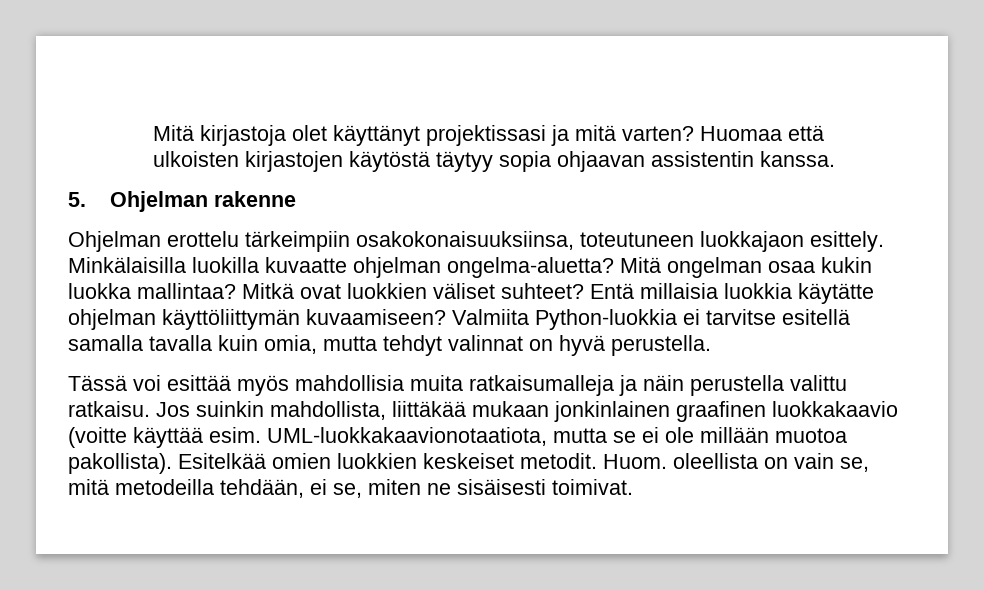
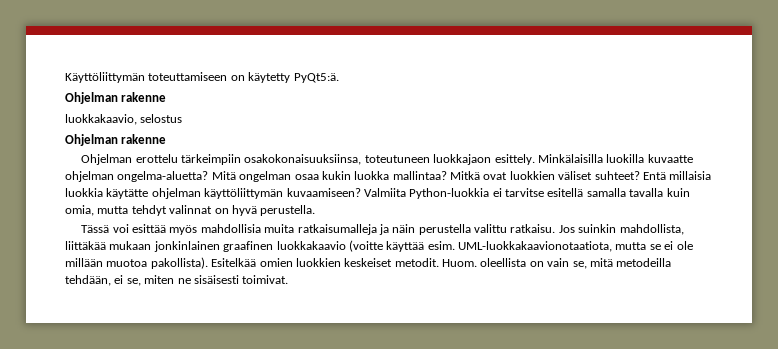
- Mitä kirjastoja olet käyttänyt projektissasi ja mitä varten? Huomaa että ulkoisten kirjastojen käytöstä täytyy sopia ohjaavan assistentin kanssa.
- 5. Ohjelman rakenne
+ Käyttöliittymän toteuttamiseen on käytetty PyQt5:ä.
+ Ohjelman rakenne
+ luokkakaavio, selostus
+ Ohjelman rakenne

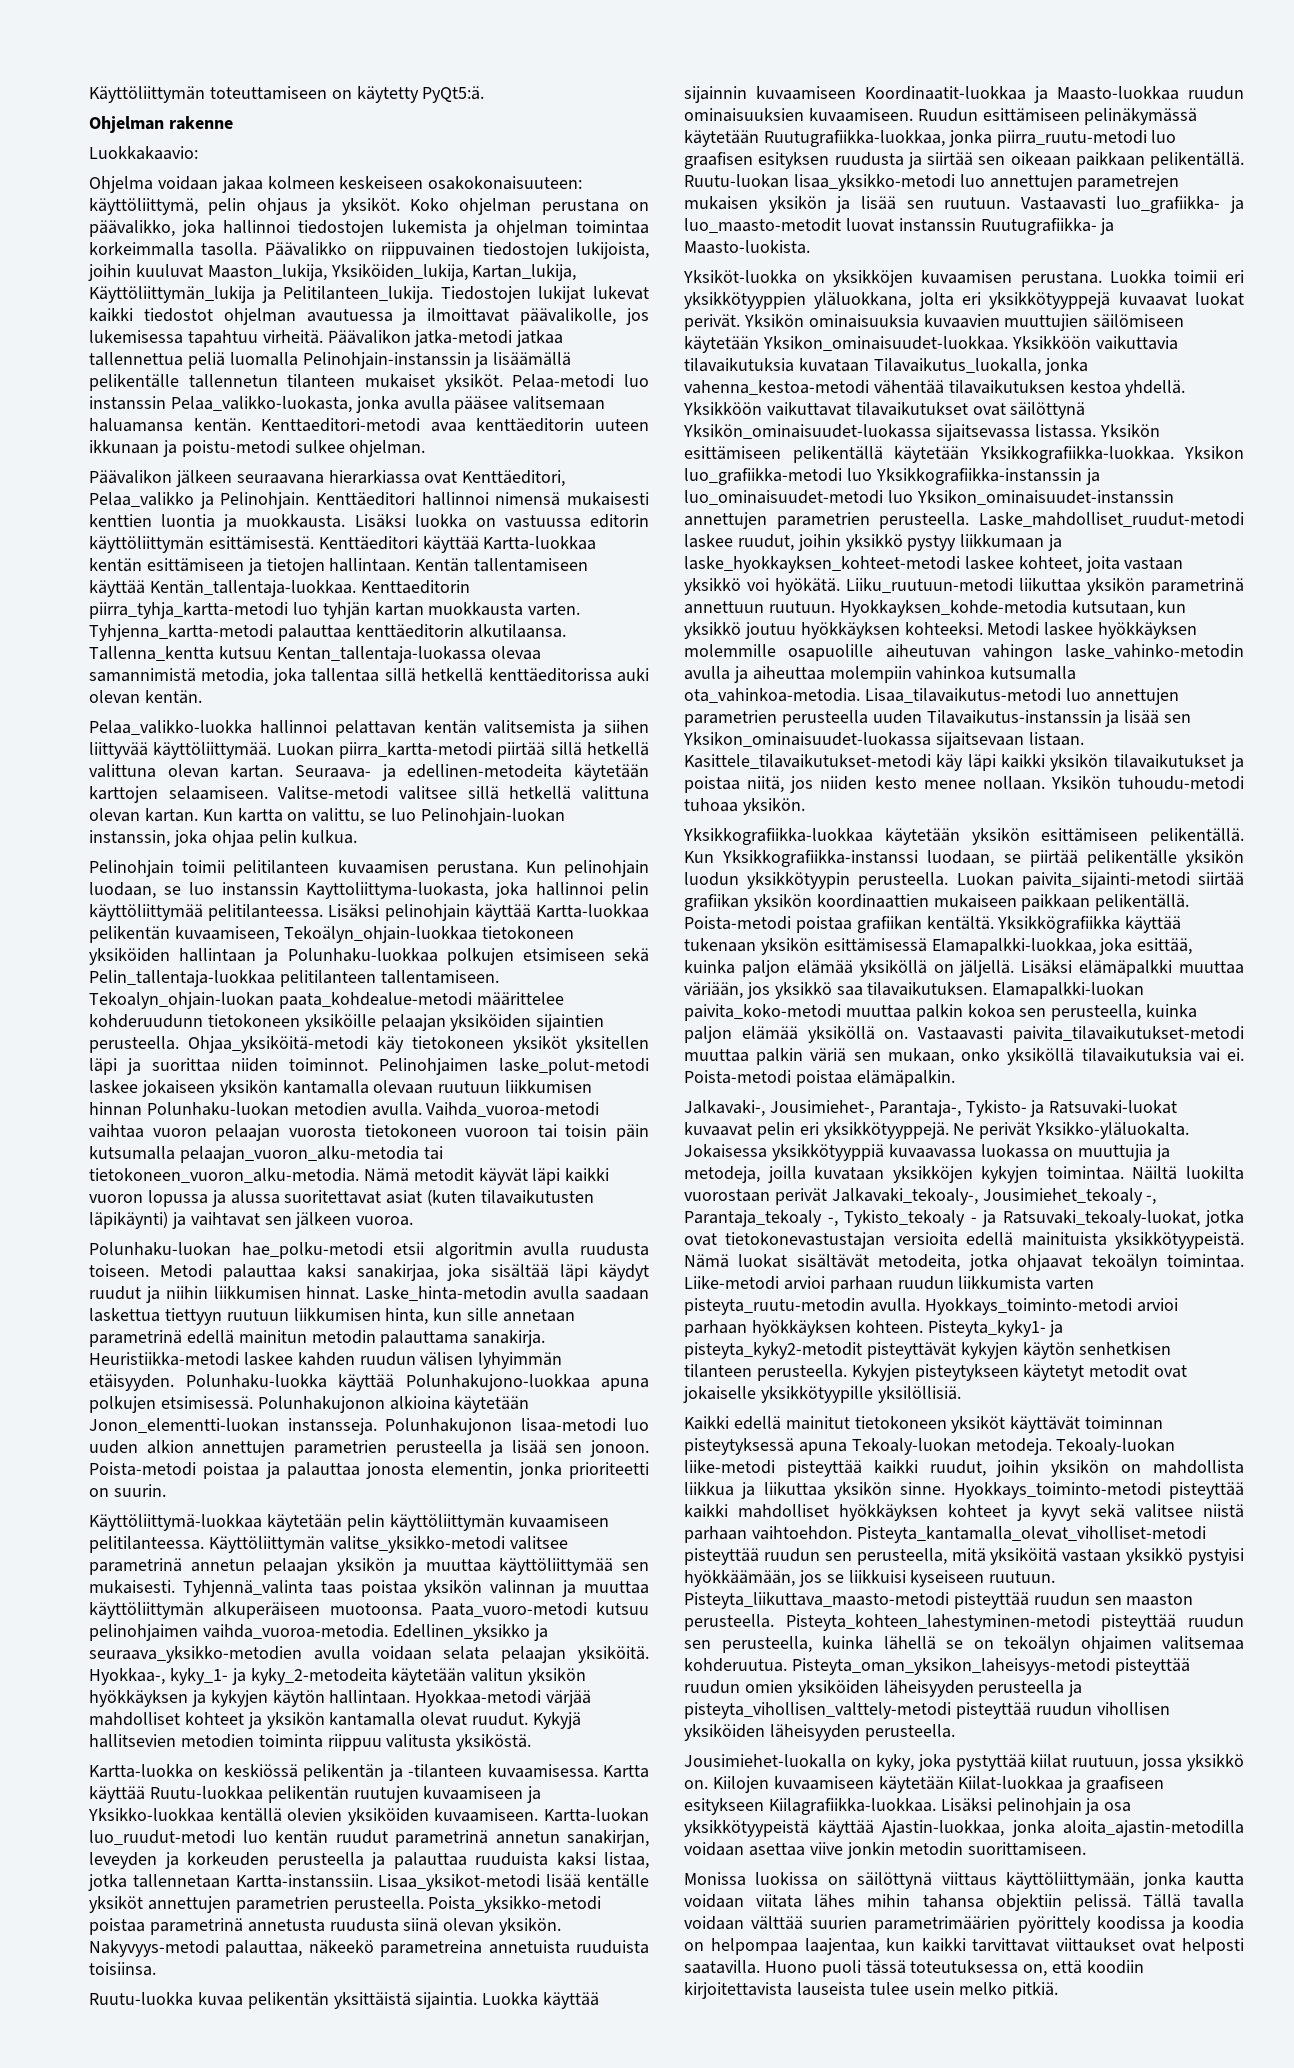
- luokkakaavio, selostus
- Ohjelman rakenne
- Ohjelman erottelu tärkeimpiin osakokonaisuuksiinsa, toteutuneen luokkajaon esittely. Minkälaisilla luokilla kuvaatte ohjelman ongelma-aluetta? Mitä ongelman osaa kukin luokka mallintaa? Mitkä ovat luokkien väliset suhteet? Entä millaisia luokkia käytätte ohjelman käyttöliittymän kuvaamiseen? Valmiita Python-luokkia ei tarvitse esitellä samalla tavalla kuin omia, mutta tehdyt valinnat on hyvä perustella.
- Tässä voi esittää myös mahdollisia muita ratkaisumalleja ja näin perustella valittu ratkaisu. Jos suinkin mahdollista, liittäkää mukaan jonkinlainen graafinen luokkakaavio (voitte käyttää esim. UML-luokkakaavionotaatiota, mutta se ei ole millään muotoa pakollista). Esitelkää omien luokkien keskeiset metodit. Huom. oleellista on vain se, mitä metodeilla tehdään, ei se, miten ne sisäisesti toimivat.
+ Luokkakaavio:
+ Ohjelma voidaan jakaa kolmeen keskeiseen osakokonaisuuteen: käyttöliittymä, pelin ohjaus ja yksiköt. Koko ohjelman perustana on päävalikko, joka hallinnoi tiedostojen lukemista ja ohjelman toimintaa korkeimmalla tasolla. Päävalikko on riippuvainen tiedostojen lukijoista, joihin kuuluvat Maaston_lukija, Yksiköiden_lukija, Kartan_lukija, Käyttöliittymän_lukija ja Pelitilanteen_lukija. Tiedostojen lukijat lukevat kaikki tiedostot ohjelman avautuessa ja ilmoittavat päävalikolle, jos lukemisessa tapahtuu virheitä. Päävalikon jatka-metodi jatkaa tallennettua peliä luomalla Pelinohjain-instanssin ja lisäämällä pelikentälle tallennetun tilanteen mukaiset yksiköt. Pelaa-metodi luo instanssin Pelaa_valikko-luokasta, jonka avulla pääsee valitsemaan haluamansa kentän. Kenttaeditori-metodi avaa kenttäeditorin uuteen ikkunaan ja poistu-metodi sulkee ohjelman.
+ Päävalikon jälkeen seuraavana hierarkiassa ovat Kenttäeditori, Pelaa_valikko ja Pelinohjain. Kenttäeditori hallinnoi nimensä mukaisesti kenttien luontia ja muokkausta. Lisäksi luokka on vastuussa editorin käyttöliittymän esittämisestä. Kenttäeditori käyttää Kartta-luokkaa kentän esittämiseen ja tietojen hallintaan. Kentän tallentamiseen käyttää Kentän_tallentaja-luokkaa. Kenttaeditorin piirra_tyhja_kartta-metodi luo tyhjän kartan muokkausta varten. Tyhjenna_kartta-metodi palauttaa kenttäeditorin alkutilaansa. Tallenna_kentta kutsuu Kentan_tallentaja-luokassa olevaa samannimistä metodia, joka tallentaa sillä hetkellä kenttäeditorissa auki olevan kentän.
+ Pelaa_valikko-luokka hallinnoi pelattavan kentän valitsemista ja siihen liittyvää käyttöliittymää. Luokan piirra_kartta-metodi piirtää sillä hetkellä valittuna olevan kartan. Seuraava- ja edellinen-metodeita käytetään karttojen selaamiseen. Valitse-metodi valitsee sillä hetkellä valittuna olevan kartan. Kun kartta on valittu, se luo Pelinohjain-luokan instanssin, joka ohjaa pelin kulkua.
+ Pelinohjain toimii pelitilanteen kuvaamisen perustana. Kun pelinohjain luodaan, se luo instanssin Kayttoliittyma-luokasta, joka hallinnoi pelin käyttöliittymää pelitilanteessa. Lisäksi pelinohjain käyttää Kartta-luokkaa pelikentän kuvaamiseen, Tekoälyn_ohjain-luokkaa tietokoneen yksiköiden hallintaan ja Polunhaku-luokkaa polkujen etsimiseen sekä Pelin_tallentaja-luokkaa pelitilanteen tallentamiseen. Tekoalyn_ohjain-luokan paata_kohdealue-metodi määrittelee kohderuudunn tietokoneen yksiköille pelaajan yksiköiden sijaintien perusteella. Ohjaa_yksiköitä-metodi käy tietokoneen yksiköt yksitellen läpi ja suorittaa niiden toiminnot. Pelinohjaimen laske_polut-metodi laskee jokaiseen yksikön kantamalla olevaan ruutuun liikkumisen hinnan Polunhaku-luokan metodien avulla. Vaihda_vuoroa-metodi vaihtaa vuoron pelaajan vuorosta tietokoneen vuoroon tai toisin päin kutsumalla pelaajan_vuoron_alku-metodia tai tietokoneen_vuoron_alku-metodia. Nämä metodit käyvät läpi kaikki vuoron lopussa ja alussa suoritettavat asiat (kuten tilavaikutusten läpikäynti) ja vaihtavat sen jälkeen vuoroa.
+ Polunhaku-luokan hae_polku-metodi etsii algoritmin avulla ruudusta toiseen. Metodi palauttaa kaksi sanakirjaa, joka sisältää läpi käydyt ruudut ja niihin liikkumisen hinnat. Laske_hinta-metodin avulla saadaan laskettua tiettyyn ruutuun liikkumisen hinta, kun sille annetaan parametrinä edellä mainitun metodin palauttama sanakirja. Heuristiikka-metodi laskee kahden ruudun välisen lyhyimmän etäisyyden. Polunhaku-luokka käyttää Polunhakujono-luokkaa apuna polkujen etsimisessä. Polunhakujonon alkioina käytetään Jonon_elementti-luokan instansseja. Polunhakujonon lisaa-metodi luo uuden alkion annettujen parametrien perusteella ja lisää sen jonoon. Poista-metodi poistaa ja palauttaa jonosta elementin, jonka prioriteetti on suurin.
+ Käyttöliittymä-luokkaa käytetään pelin käyttöliittymän kuvaamiseen pelitilanteessa. Käyttöliittymän valitse_yksikko-metodi valitsee parametrinä annetun pelaajan yksikön ja muuttaa käyttöliittymää sen mukaisesti. Tyhjennä_valinta taas poistaa yksikön valinnan ja muuttaa käyttöliittymän alkuperäiseen muotoonsa. Paata_vuoro-metodi kutsuu pelinohjaimen vaihda_vuoroa-metodia. Edellinen_yksikko ja seuraava_yksikko-metodien avulla voidaan selata pelaajan yksiköitä. Hyokkaa-, kyky_1- ja kyky_2-metodeita käytetään valitun yksikön hyökkäyksen ja kykyjen käytön hallintaan. Hyokkaa-metodi värjää mahdolliset kohteet ja yksikön kantamalla olevat ruudut. Kykyjä hallitsevien metodien toiminta riippuu valitusta yksiköstä.
+ Kartta-luokka on keskiössä pelikentän ja -tilanteen kuvaamisessa. Kartta käyttää Ruutu-luokkaa pelikentän ruutujen kuvaamiseen ja Yksikko-luokkaa kentällä olevien yksiköiden kuvaamiseen. Kartta-luokan luo_ruudut-metodi luo kentän ruudut parametrinä annetun sanakirjan, leveyden ja korkeuden perusteella ja palauttaa ruuduista kaksi listaa, jotka tallennetaan Kartta-instanssiin. Lisaa_yksikot-metodi lisää kentälle yksiköt annettujen parametrien perusteella. Poista_yksikko-metodi poistaa parametrinä annetusta ruudusta siinä olevan yksikön. Nakyvyys-metodi palauttaa, näkeekö parametreina annetuista ruuduista toisiinsa.
+ Ruutu-luokka kuvaa pelikentän yksittäistä sijaintia. Luokka käyttää sijainnin kuvaamiseen Koordinaatit-luokkaa ja Maasto-luokkaa ruudun ominaisuuksien kuvaamiseen. Ruudun esittämiseen pelinäkymässä käytetään Ruutugrafiikka-luokkaa, jonka piirra_ruutu-metodi luo graafisen esityksen ruudusta ja siirtää sen oikeaan paikkaan pelikentällä. Ruutu-luokan lisaa_yksikko-metodi luo annettujen parametrejen mukaisen yksikön ja lisää sen ruutuun. Vastaavasti luo_grafiikka- ja luo_maasto-metodit luovat instanssin Ruutugrafiikka- ja Maasto-luokista.
+ Yksiköt-luokka on yksikköjen kuvaamisen perustana. Luokka toimii eri yksikkötyyppien yläluokkana, jolta eri yksikkötyyppejä kuvaavat luokat perivät. Yksikön ominaisuuksia kuvaavien muuttujien säilömiseen käytetään Yksikon_ominaisuudet-luokkaa. Yksikköön vaikuttavia tilavaikutuksia kuvataan Tilavaikutus_luokalla, jonka vahenna_kestoa-metodi vähentää tilavaikutuksen kestoa yhdellä. Yksikköön vaikuttavat tilavaikutukset ovat säilöttynä Yksikön_ominaisuudet-luokassa sijaitsevassa listassa. Yksikön esittämiseen pelikentällä käytetään Yksikkografiikka-luokkaa. Yksikon luo_grafiikka-metodi luo Yksikkografiikka-instanssin ja luo_ominaisuudet-metodi luo Yksikon_ominaisuudet-instanssin annettujen parametrien perusteella. Laske_mahdolliset_ruudut-metodi laskee ruudut, joihin yksikkö pystyy liikkumaan ja laske_hyokkayksen_kohteet-metodi laskee kohteet, joita vastaan yksikkö voi hyökätä. Liiku_ruutuun-metodi liikuttaa yksikön parametrinä annettuun ruutuun. Hyokkayksen_kohde-metodia kutsutaan, kun yksikkö joutuu hyökkäyksen kohteeksi. Metodi laskee hyökkäyksen molemmille osapuolille aiheutuvan vahingon laske_vahinko-metodin avulla ja aiheuttaa molempiin vahinkoa kutsumalla ota_vahinkoa-metodia. Lisaa_tilavaikutus-metodi luo annettujen parametrien perusteella uuden Tilavaikutus-instanssin ja lisää sen Yksikon_ominaisuudet-luokassa sijaitsevaan listaan. Kasittele_tilavaikutukset-metodi käy läpi kaikki yksikön tilavaikutukset ja poistaa niitä, jos niiden kesto menee nollaan. Yksikön tuhoudu-metodi tuhoaa yksikön.
+ Yksikkografiikka-luokkaa käytetään yksikön esittämiseen pelikentällä. Kun Yksikkografiikka-instanssi luodaan, se piirtää pelikentälle yksikön luodun yksikkötyypin perusteella. Luokan paivita_sijainti-metodi siirtää grafiikan yksikön koordinaattien mukaiseen paikkaan pelikentällä. Poista-metodi poistaa grafiikan kentältä. Yksikkögrafiikka käyttää tukenaan yksikön esittämisessä Elamapalkki-luokkaa, joka esittää, kuinka paljon elämää yksiköllä on jäljellä. Lisäksi elämäpalkki muuttaa väriään, jos yksikkö saa tilavaikutuksen. Elamapalkki-luokan paivita_koko-metodi muuttaa palkin kokoa sen perusteella, kuinka paljon elämää yksiköllä on. Vastaavasti paivita_tilavaikutukset-metodi muuttaa palkin väriä sen mukaan, onko yksiköllä tilavaikutuksia vai ei. Poista-metodi poistaa elämäpalkin.
+ Jalkavaki-, Jousimiehet-, Parantaja-, Tykisto- ja Ratsuvaki-luokat kuvaavat pelin eri yksikkötyyppejä. Ne perivät Yksikko-yläluokalta. Jokaisessa yksikkötyyppiä kuvaavassa luokassa on muuttujia ja metodeja, joilla kuvataan yksikköjen kykyjen toimintaa. Näiltä luokilta vuorostaan perivät Jalkavaki_tekoaly-, Jousimiehet_tekoaly -, Parantaja_tekoaly -, Tykisto_tekoaly - ja Ratsuvaki_tekoaly-luokat, jotka ovat tietokonevastustajan versioita edellä mainituista yksikkötyypeistä. Nämä luokat sisältävät metodeita, jotka ohjaavat tekoälyn toimintaa. Liike-metodi arvioi parhaan ruudun liikkumista varten pisteyta_ruutu-metodin avulla. Hyokkays_toiminto-metodi arvioi parhaan hyökkäyksen kohteen. Pisteyta_kyky1- ja pisteyta_kyky2-metodit pisteyttävät kykyjen käytön senhetkisen tilanteen perusteella. Kykyjen pisteytykseen käytetyt metodit ovat jokaiselle yksikkötyypille yksilöllisiä.
+ Kaikki edellä mainitut tietokoneen yksiköt käyttävät toiminnan pisteytyksessä apuna Tekoaly-luokan metodeja. Tekoaly-luokan liike-metodi pisteyttää kaikki ruudut, joihin yksikön on mahdollista liikkua ja liikuttaa yksikön sinne. Hyokkays_toiminto-metodi pisteyttää kaikki mahdolliset hyökkäyksen kohteet ja kyvyt sekä valitsee niistä parhaan vaihtoehdon. Pisteyta_kantamalla_olevat_viholliset-metodi pisteyttää ruudun sen perusteella, mitä yksiköitä vastaan yksikkö pystyisi hyökkäämään, jos se liikkuisi kyseiseen ruutuun. Pisteyta_liikuttava_maasto-metodi pisteyttää ruudun sen maaston perusteella. Pisteyta_kohteen_lahestyminen-metodi pisteyttää ruudun sen perusteella, kuinka lähellä se on tekoälyn ohjaimen valitsemaa kohderuutua. Pisteyta_oman_yksikon_laheisyys-metodi pisteyttää ruudun omien yksiköiden läheisyyden perusteella ja pisteyta_vihollisen_valttely-metodi pisteyttää ruudun vihollisen yksiköiden läheisyyden perusteella.
+ Jousimiehet-luokalla on kyky, joka pystyttää kiilat ruutuun, jossa yksikkö on. Kiilojen kuvaamiseen käytetään Kiilat-luokkaa ja graafiseen esitykseen Kiilagrafiikka-luokkaa. Lisäksi pelinohjain ja osa yksikkötyypeistä käyttää Ajastin-luokkaa, jonka aloita_ajastin-metodilla voidaan asettaa viive jonkin metodin suorittamiseen.
+ Monissa luokissa on säilöttynä viittaus käyttöliittymään, jonka kautta voidaan viitata lähes mihin tahansa objektiin pelissä. Tällä tavalla voidaan välttää suurien parametrimäärien pyörittely koodissa ja koodia on helpompaa laajentaa, kun kaikki tarvittavat viittaukset ovat helposti saatavilla. Huono puoli tässä toteutuksessa on, että koodiin kirjoitettavista lauseista tulee usein melko pitkiä.

